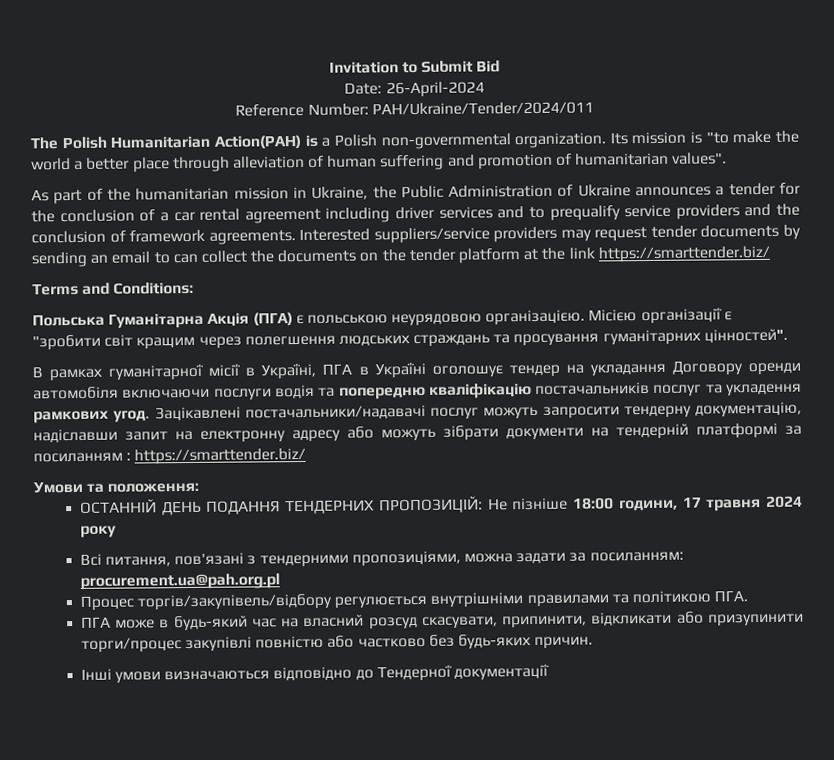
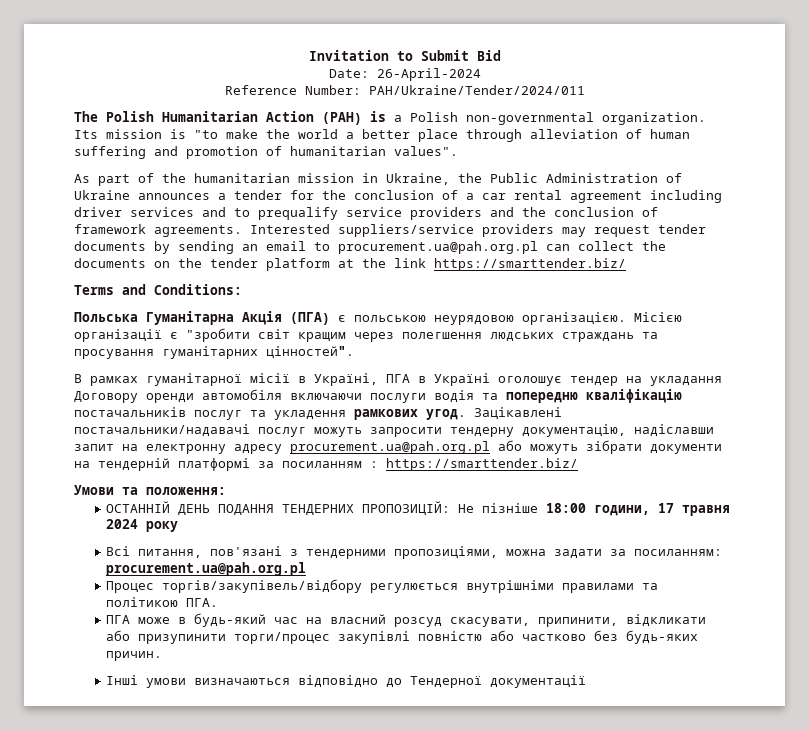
- The Polish Humanitarian Action(PAH) is a Polish non-governmental organization.
+ The Polish Humanitarian Action (PAH) is a Polish non-governmental organization.
- Interested suppliers/service providers may request tender documents by sending an email to can collect the documents on the tender platform at the link https://smarttender.biz/
+ Interested suppliers/service providers may request tender documents by sending an email to procurement.ua@pah.org.pl can collect the documents on the tender platform at the link https://smarttender.biz/
- Зацікавлені постачальники/надавачі послуг можуть запросити тендерну документацію, надіславши запит на електронну адресу або можуть зібрати документи на тендерній платформі за посиланням : https://smarttender.biz/
+ Зацікавлені постачальники/надавачі послуг можуть запросити тендерну документацію, надіславши запит на електронну адресу procurement.ua@pah.org.pl або можуть зібрати документи на тендерній платформі за посиланням : https://smarttender.biz/

